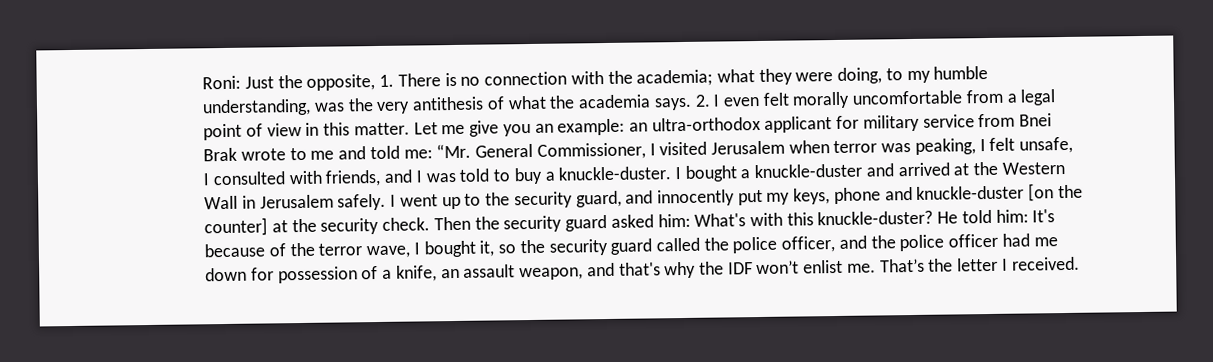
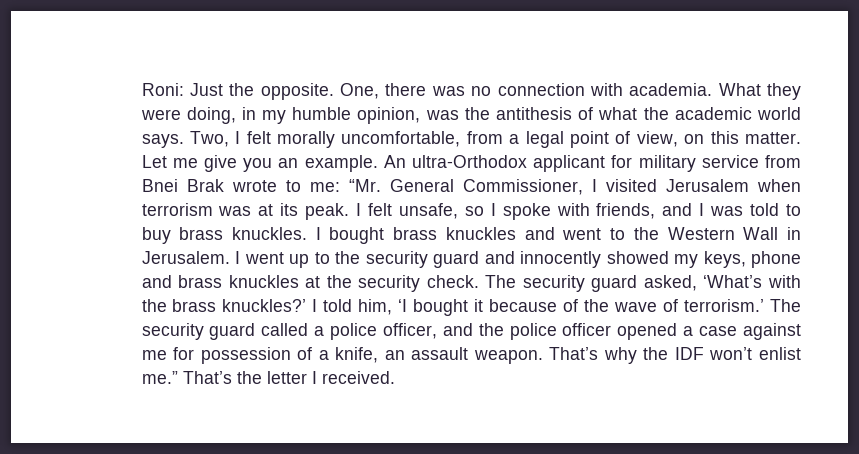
- Roni: Just the opposite, 1. There is no connection with the academia; what they were doing, to my humble understanding, was the very antithesis of what the academia says. 2. I even felt morally uncomfortable from a legal point of view in this matter.
+ Roni: Just the opposite. One, there was no connection with academia. What they were doing, in my humble opinion, was the antithesis of what the academic world says. Two, I felt morally uncomfortable, from a legal point of view, on this matter.
- Let me give you an example: an ultra-orthodox applicant for military service from Bnei Brak wrote to me and told me: “Mr. General Commissioner, I visited Jerusalem when terror was peaking, I felt unsafe, I consulted with friends, and I was told to buy a knuckle-duster. I bought a knuckle-duster and arrived at the Western Wall in Jerusalem safely.
+ Let me give you an example. An ultra-Orthodox applicant for military service from Bnei Brak wrote to me: “Mr. General Commissioner, I visited Jerusalem when terrorism was at its peak. I felt unsafe, so I spoke with friends, and I was told to buy brass knuckles. I bought brass knuckles and went to the Western Wall in Jerusalem.
- I went up to the security guard, and innocently put my keys, phone and knuckle-duster [on the counter] at the security check. Then the security guard asked him: What's with this knuckle-duster? He told him: It's because of the terror wave, I bought it, so the security guard called the police officer, and the police officer had me down for possession of a knife, an assault weapon, and that's why the IDF won’t enlist me.
+ I went up to the security guard and innocently showed my keys, phone and brass knuckles at the security check. The security guard asked, ‘What’s with the brass knuckles?’ I told him, ‘I bought it because of the wave of terrorism.’ The security guard called a police officer, and the police officer opened a case against me for possession of a knife, an assault weapon. That’s why the IDF won’t enlist me.”

